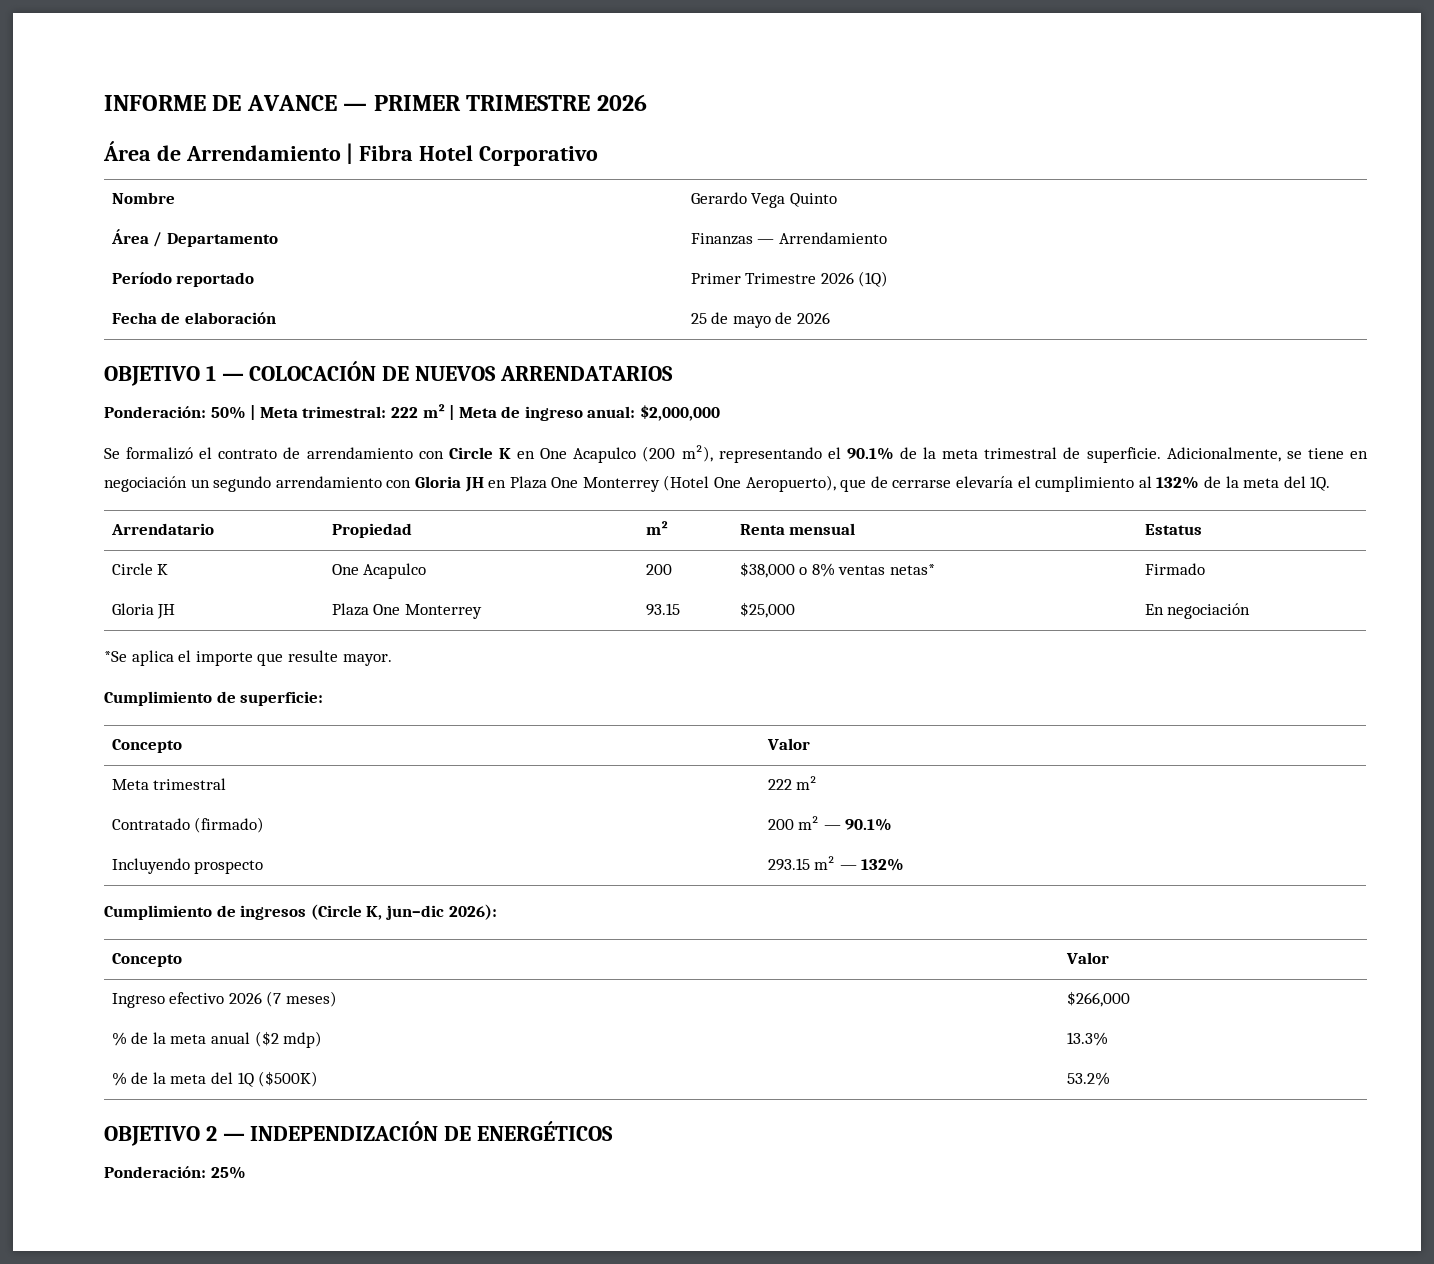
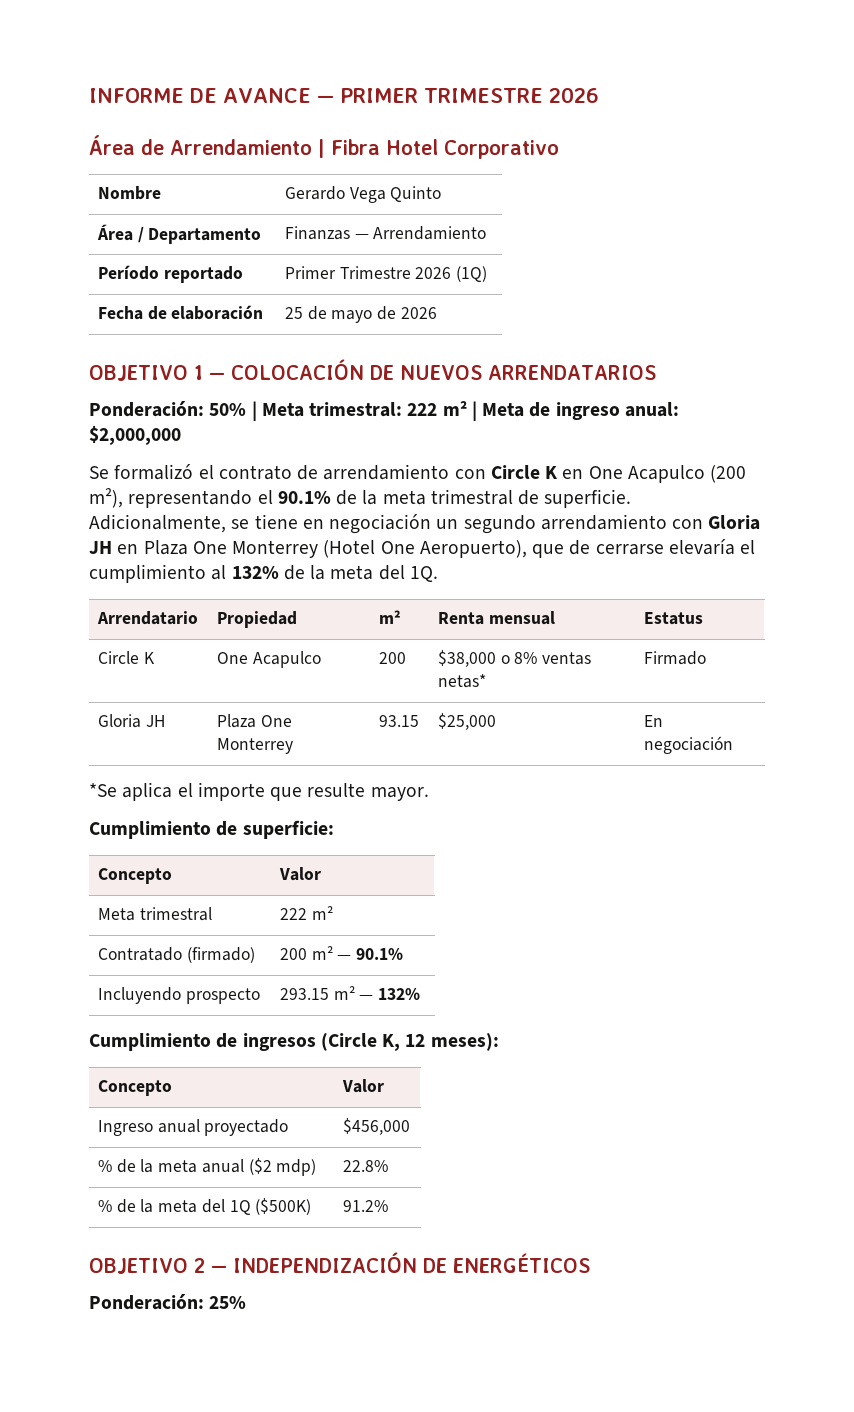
- Cumplimiento de ingresos (Circle K, jun–dic 2026):
+ Cumplimiento de ingresos (Circle K, 12 meses):
- Ingreso efectivo 2026 (7 meses) | $266,000
+ Ingreso anual proyectado | $456,000
- % de la meta anual ($2 mdp) | 13.3%
+ % de la meta anual ($2 mdp) | 22.8%
- % de la meta del 1Q ($500K) | 53.2%
+ % de la meta del 1Q ($500K) | 91.2%

